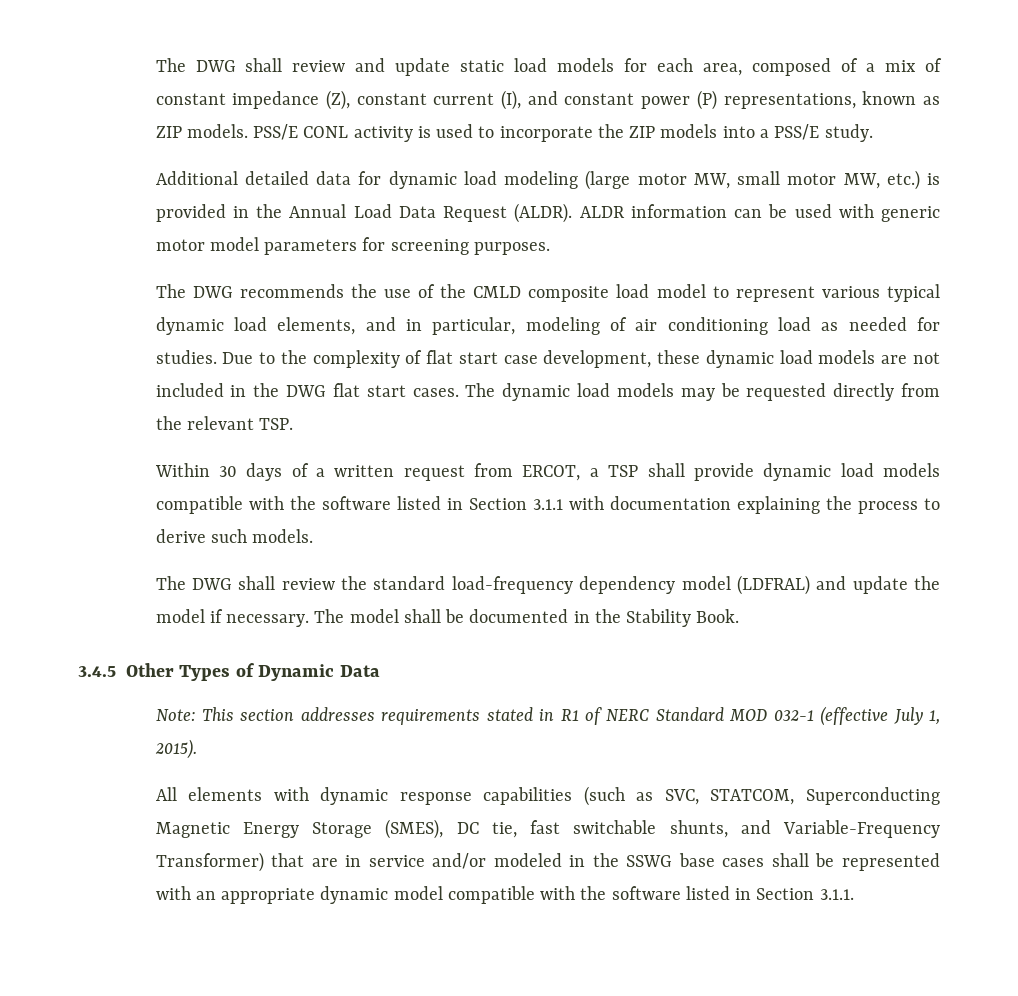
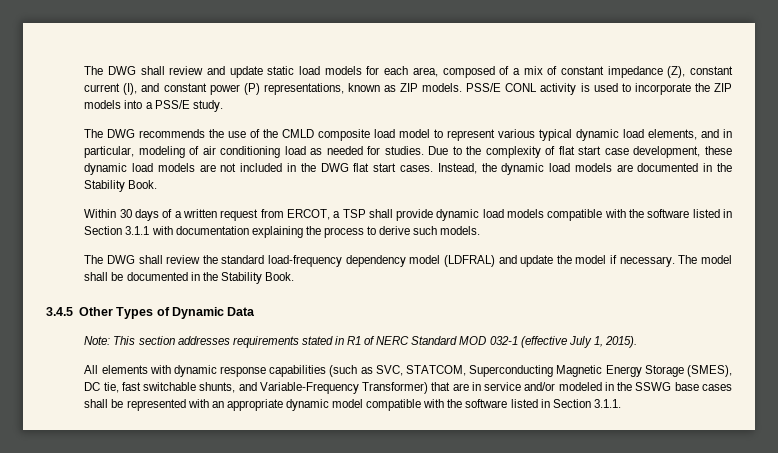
- Additional detailed data for dynamic load modeling (large motor MW, small motor MW, etc.) is provided in the Annual Load Data Request (ALDR). ALDR information can be used with generic motor model parameters for screening purposes.
- The dynamic load models may be requested directly from the relevant TSP.
+ Instead, the dynamic load models are documented in the Stability Book.

